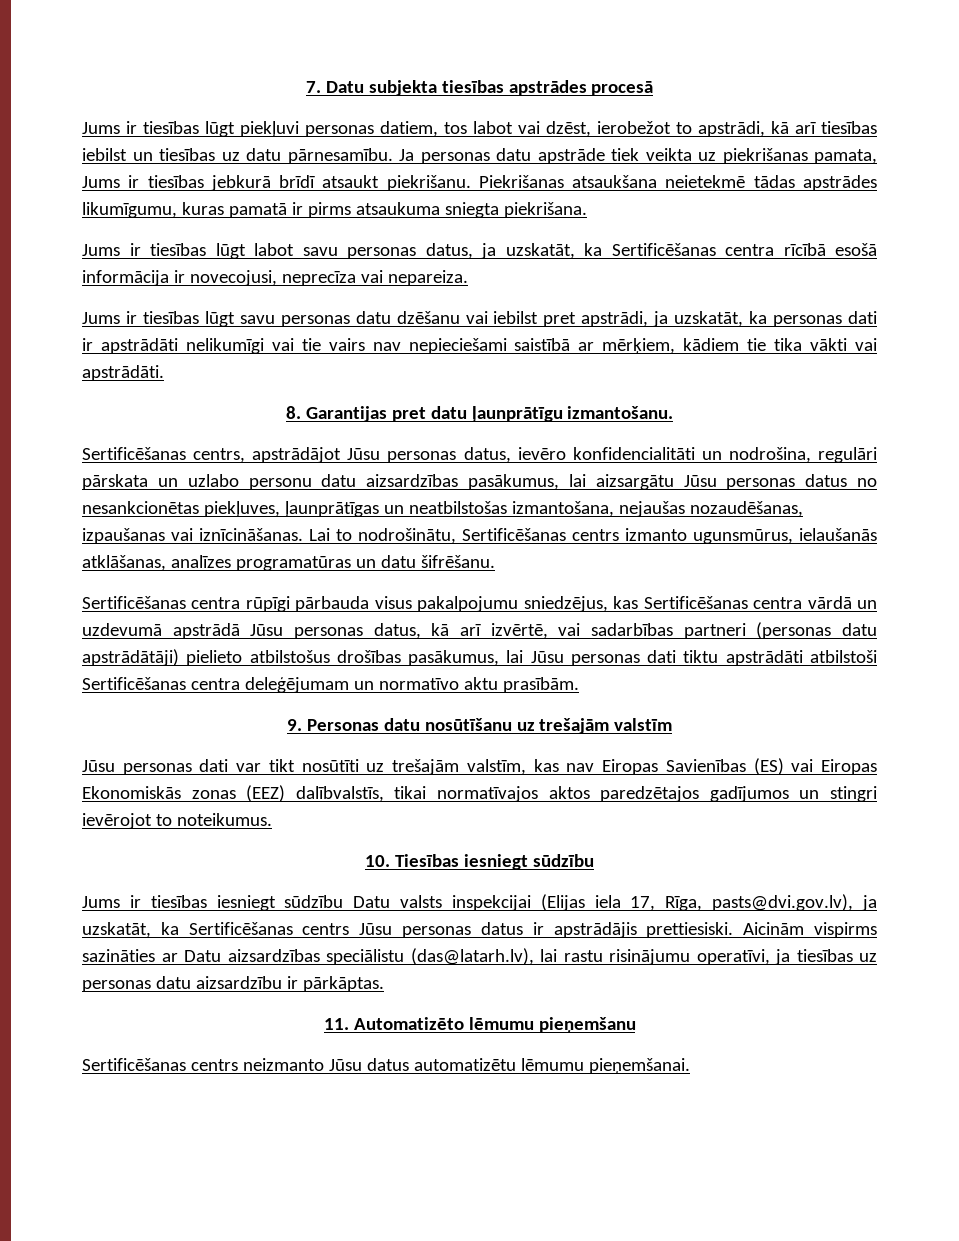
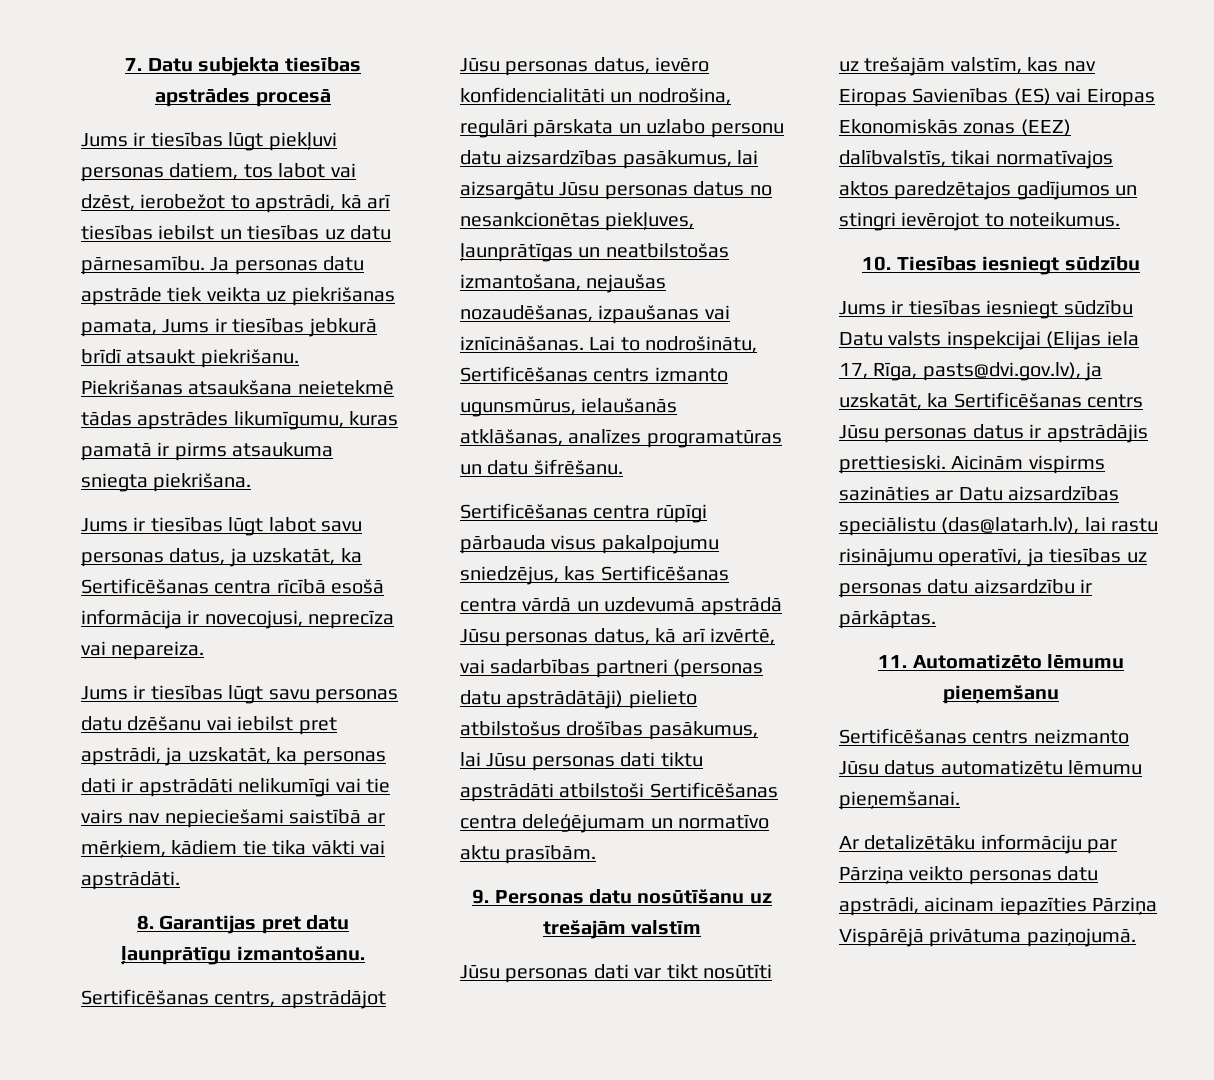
+ Ar detalizētāku informāciju par Pārziņa veikto personas datu apstrādi, aicinam iepazīties Pārziņa Vispārējā privātuma paziņojumā.

